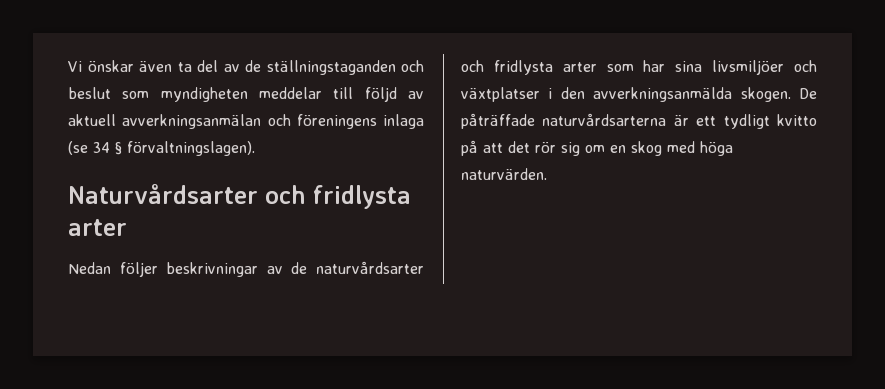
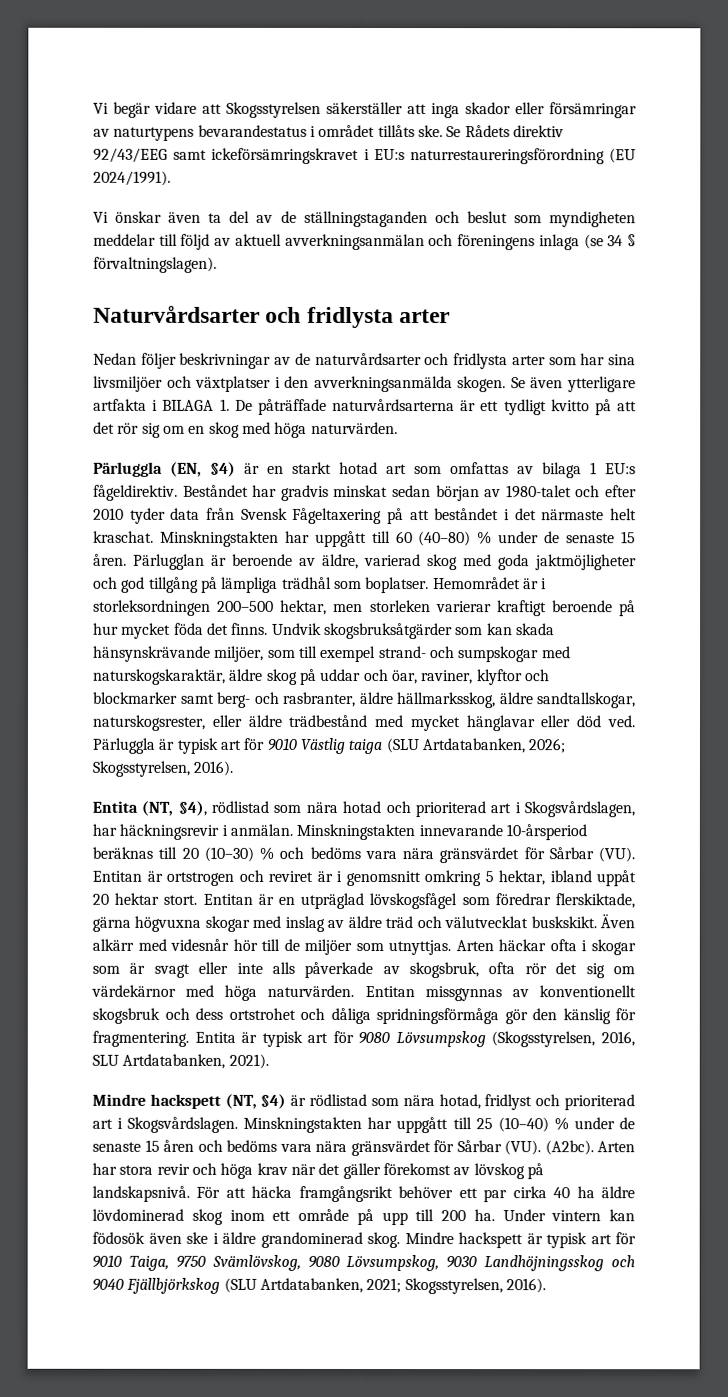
+ Vi begär vidare att Skogsstyrelsen säkerställer att inga skador eller försämringar av naturtypens bevarandestatus i området tillåts ske. Se Rådets direktiv 92/43/EEG samt ickeförsämringskravet i EU:s naturrestaureringsförordning (EU 2024/1991).
- De påträffade naturvårdsarterna är ett tydligt kvitto på att det rör sig om en skog med höga naturvärden.
+ Se även ytterligare artfakta i BILAGA 1. De påträffade naturvårdsarterna är ett tydligt kvitto på att det rör sig om en skog med höga naturvärden.
+ Pärluggla (EN, §4) är en starkt hotad art som omfattas av bilaga 1 EU:s fågeldirektiv. Beståndet har gradvis minskat sedan början av 1980-talet och efter 2010 tyder data från Svensk Fågeltaxering på att beståndet i det närmaste helt kraschat. Minskningstakten har uppgått till 60 (40–80) % under de senaste 15 åren. Pärlugglan är beroende av äldre, varierad skog med goda jaktmöjligheter och god tillgång på lämpliga trädhål som boplatser. Hemområdet är i storleksordningen 200–500 hektar, men storleken varierar kraftigt beroende på hur mycket föda det finns. Undvik skogsbruksåtgärder som kan skada hänsynskrävande miljöer, som till exempel strand- och sumpskogar med naturskogskaraktär, äldre skog på uddar och öar, raviner, klyftor och blockmarker samt berg- och rasbranter, äldre hällmarksskog, äldre sandtallskogar, naturskogsrester, eller äldre trädbestånd med mycket hänglavar eller död ved. Pärluggla är typisk art för 9010 Västlig taiga (SLU Artdatabanken, 2026; Skogsstyrelsen, 2016).
+ Entita (NT, §4), rödlistad som nära hotad och prioriterad art i Skogsvårdslagen, har häckningsrevir i anmälan. Minskningstakten innevarande 10-årsperiod beräknas till 20 (10–30) % och bedöms vara nära gränsvärdet för Sårbar (VU). Entitan är ortstrogen och reviret är i genomsnitt omkring 5 hektar, ibland uppåt 20 hektar stort. Entitan är en utpräglad lövskogsfågel som föredrar flerskiktade, gärna högvuxna skogar med inslag av äldre träd och välutvecklat buskskikt. Även alkärr med videsnår hör till de miljöer som utnyttjas. Arten häckar ofta i skogar som är svagt eller inte alls påverkade av skogsbruk, ofta rör det sig om värdekärnor med höga naturvärden. Entitan missgynnas av konventionellt skogsbruk och dess ortstrohet och dåliga spridningsförmåga gör den känslig för fragmentering. Entita är typisk art för 9080 Lövsumpskog (Skogsstyrelsen, 2016, SLU Artdatabanken, 2021).
+ Mindre hackspett (NT, §4) är rödlistad som nära hotad, fridlyst och prioriterad art i Skogsvårdslagen. Minskningstakten har uppgått till 25 (10–40) % under de senaste 15 åren och bedöms vara nära gränsvärdet för Sårbar (VU). (A2bc). Arten har stora revir och höga krav när det gäller förekomst av lövskog på landskapsnivå. För att häcka framgångsrikt behöver ett par cirka 40 ha äldre lövdominerad skog inom ett område på upp till 200 ha. Under vintern kan födosök även ske i äldre grandominerad skog. Mindre hackspett är typisk art för 9010 Taiga, 9750 Svämlövskog, 9080 Lövsumpskog, 9030 Landhöjningsskog och 9040 Fjällbjörkskog (SLU Artdatabanken, 2021; Skogsstyrelsen, 2016).

